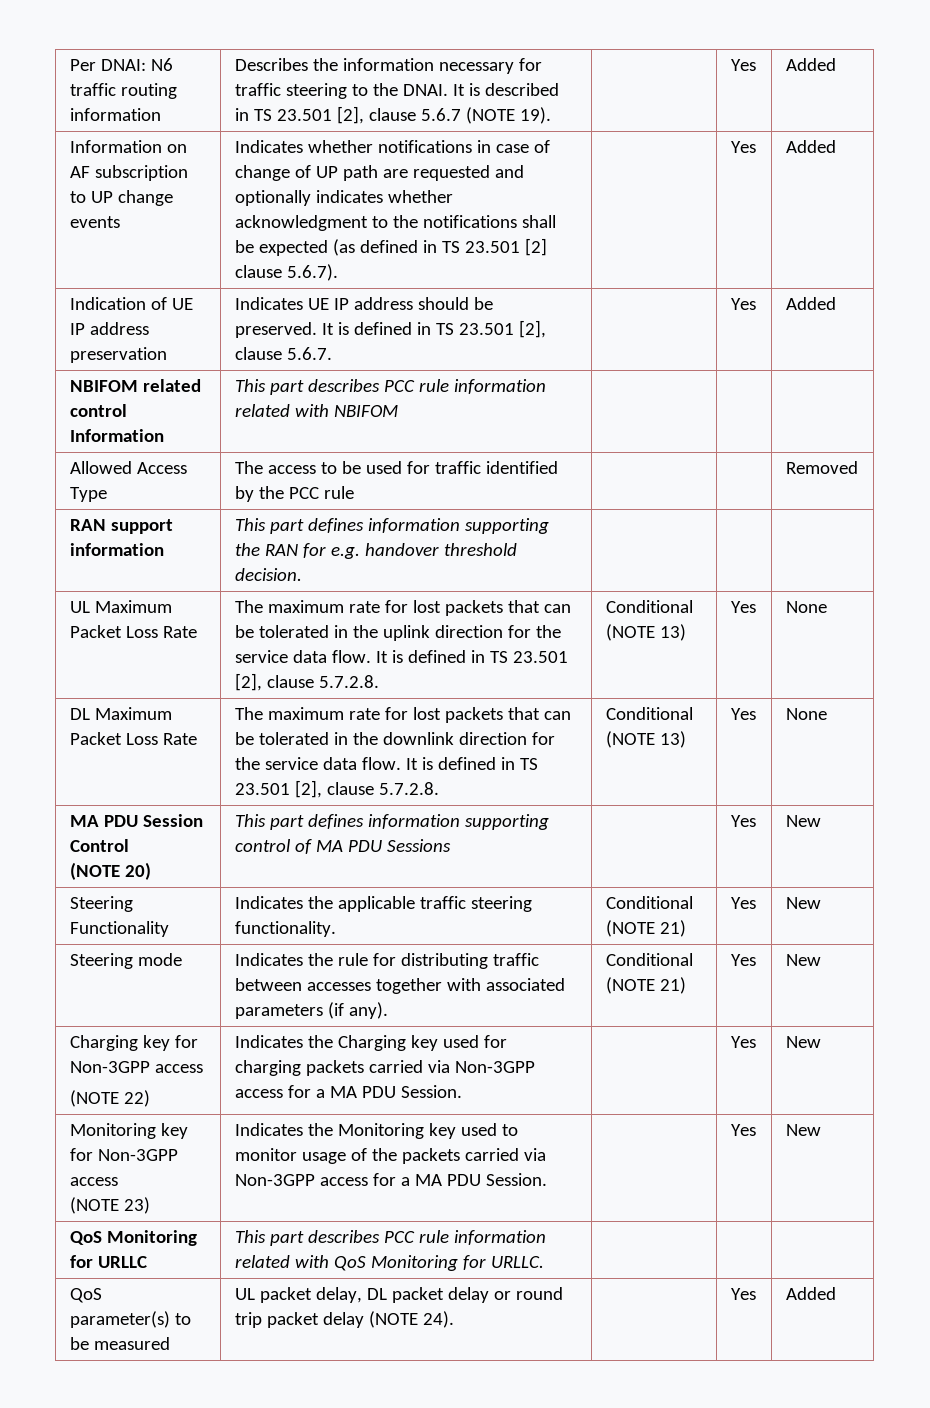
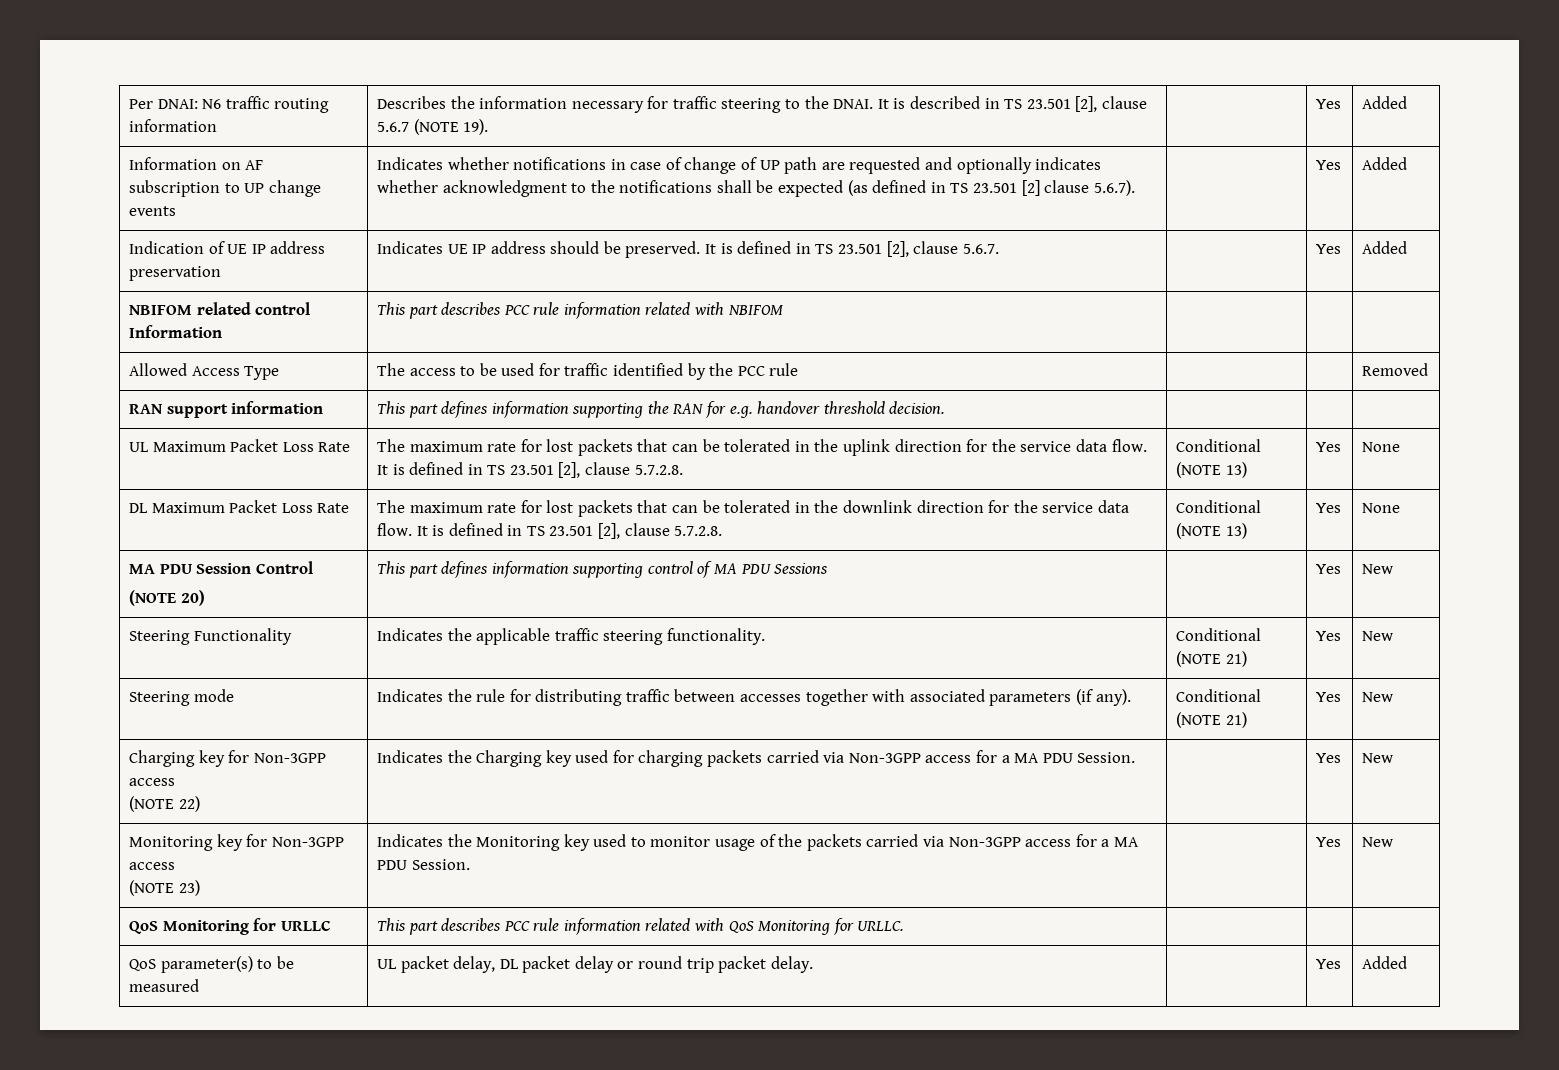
- QoS parameter(s) to be measured | UL packet delay, DL packet delay or round trip packet delay (NOTE 24). | | Yes | Added
+ QoS parameter(s) to be measured | UL packet delay, DL packet delay or round trip packet delay. | | Yes | Added

